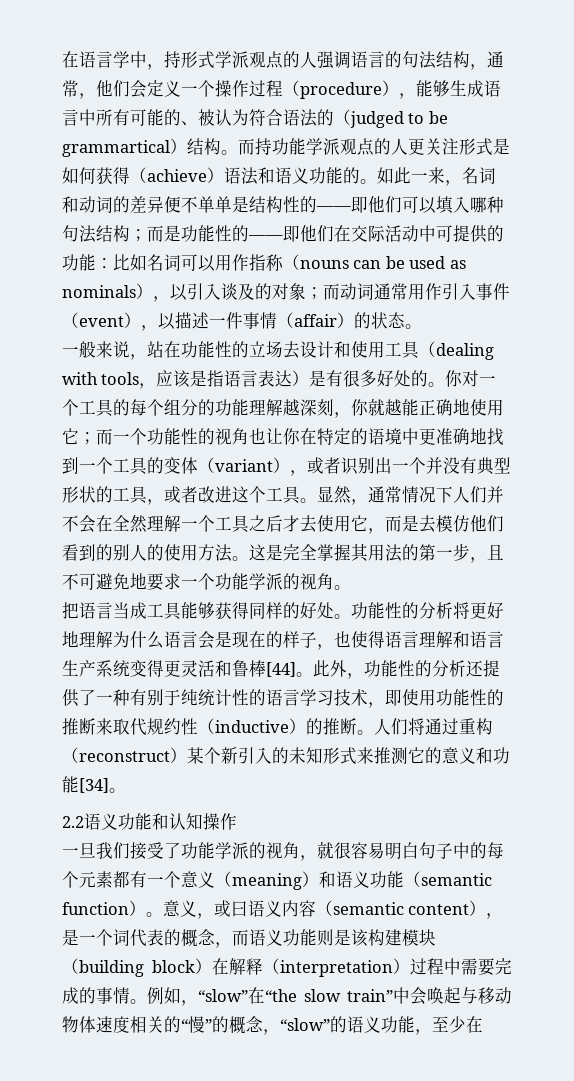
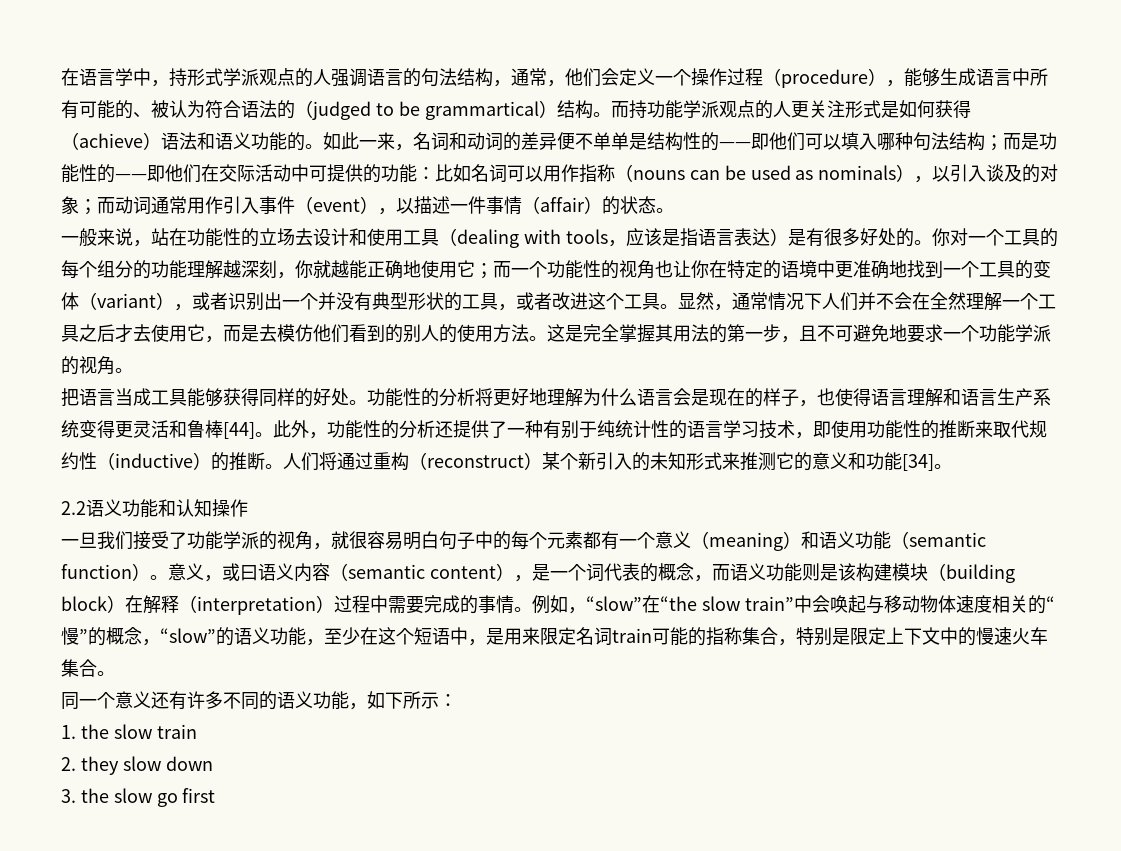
- 例如，“slow”在“the slow train”中会唤起与移动物体速度相关的“慢”的概念，“slow”的语义功能，至少在
+ 例如，“slow”在“the slow train”中会唤起与移动物体速度相关的“慢”的概念，“slow”的语义功能，至少在这个短语中，是用来限定名词train可能的指称集合，特别是限定上下文中的慢速火车集合。
+ 同一个意义还有许多不同的语义功能，如下所示：
+ 1. the slow train
+ 2. they slow down
+ 3. the slow go first

